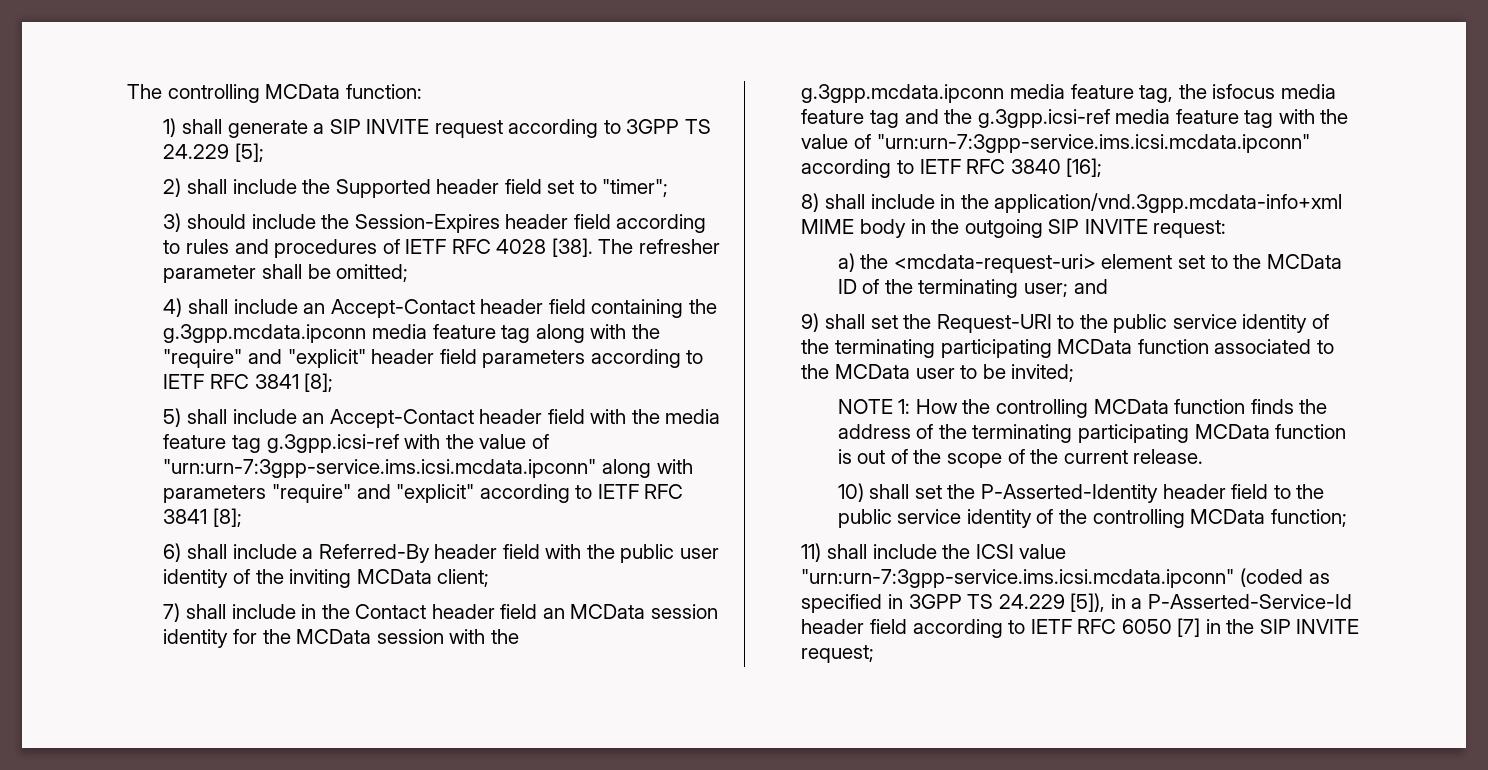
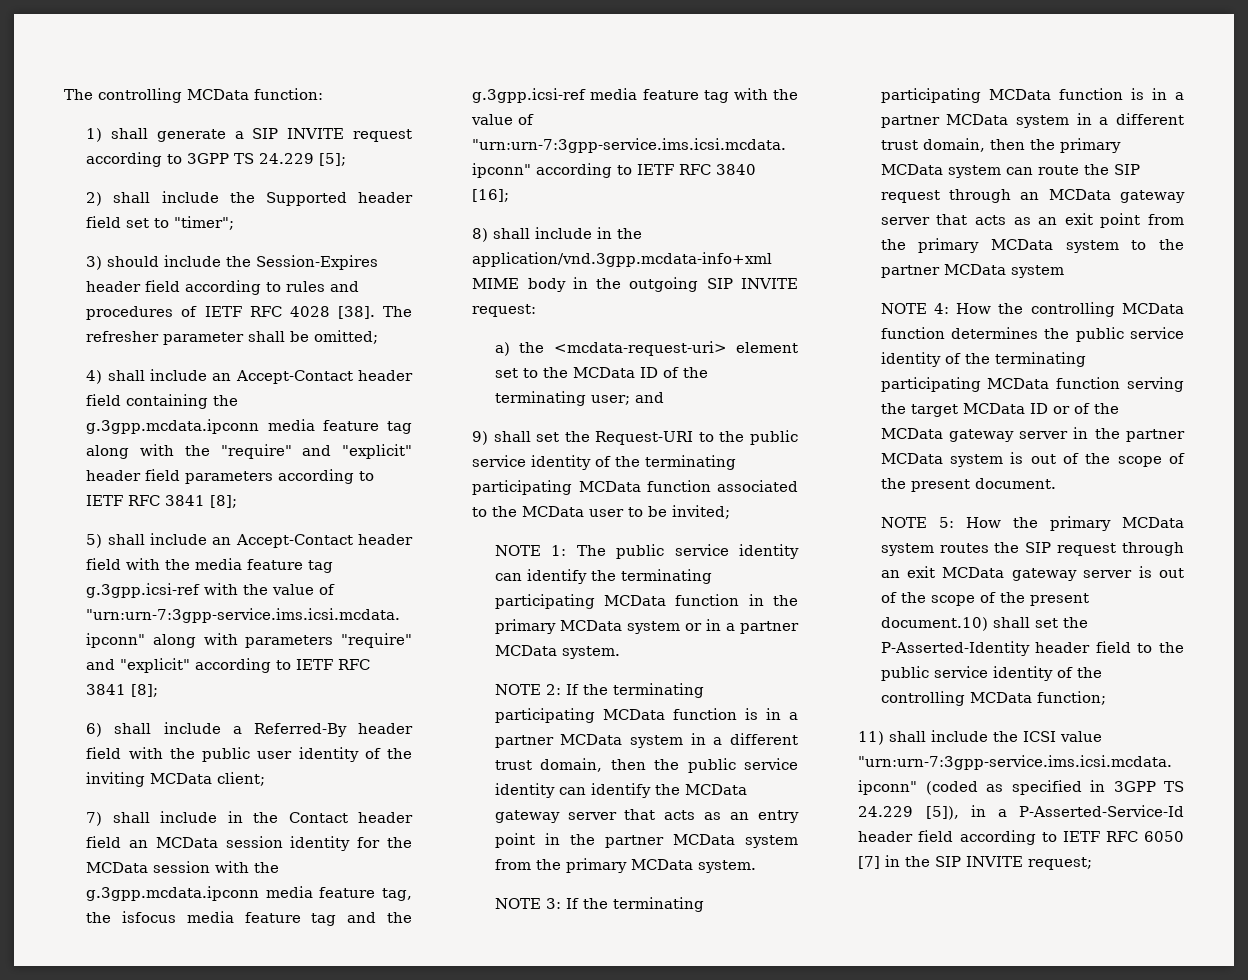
- NOTE 1: How the controlling MCData function finds the address of the terminating participating MCData function is out of the scope of the current release.
- 10) shall set the P-Asserted-Identity header field to the public service identity of the controlling MCData function;
+ NOTE 1: The public service identity can identify the terminating participating MCData function in the primary MCData system or in a partner MCData system.
+ NOTE 2: If the terminating participating MCData function is in a partner MCData system in a different trust domain, then the public service identity can identify the MCData gateway server that acts as an entry point in the partner MCData system from the primary MCData system.
+ NOTE 3: If the terminating participating MCData function is in a partner MCData system in a different trust domain, then the primary MCData system can route the SIP request through an MCData gateway server that acts as an exit point from the primary MCData system to the partner MCData system
+ NOTE 4: How the controlling MCData function determines the public service identity of the terminating participating MCData function serving the target MCData ID or of the MCData gateway server in the partner MCData system is out of the scope of the present document.
+ NOTE 5: How the primary MCData system routes the SIP request through an exit MCData gateway server is out of the scope of the present document.10) shall set the P-Asserted-Identity header field to the public service identity of the controlling MCData function;

